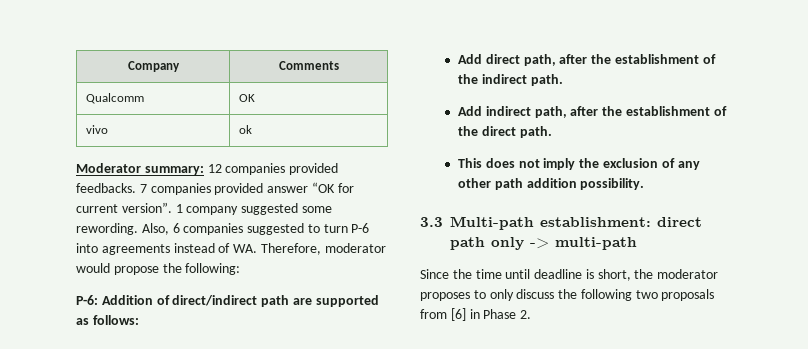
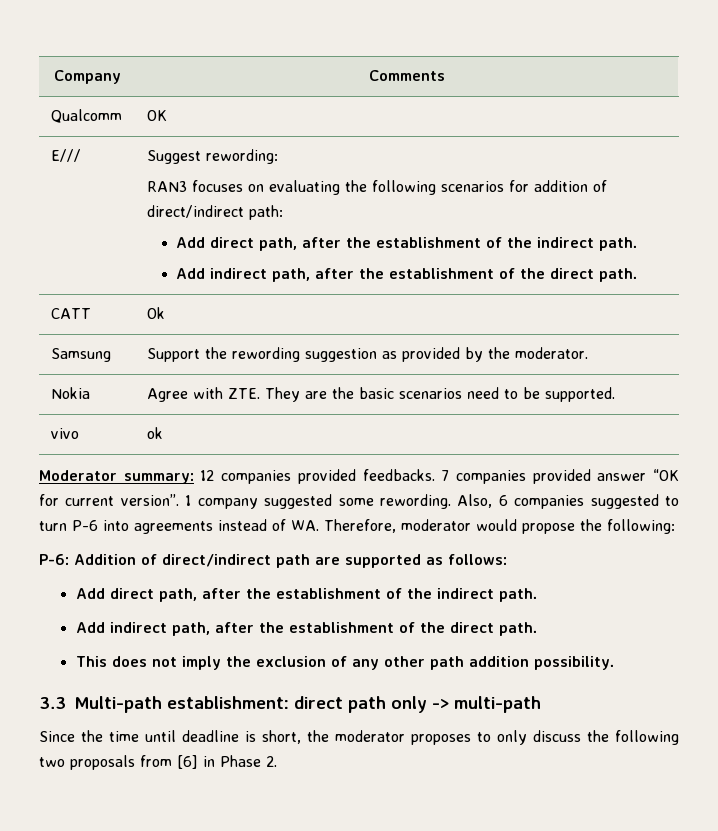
+ E/// | Suggest rewording:
+ RAN3 focuses on evaluating the following scenarios for addition of direct/indirect path:
+ Add direct path, after the establishment of the indirect path.
+ Add indirect path, after the establishment of the direct path.
+ CATT | Ok
+ Samsung | Support the rewording suggestion as provided by the moderator.
+ Nokia | Agree with ZTE. They are the basic scenarios need to be supported.

